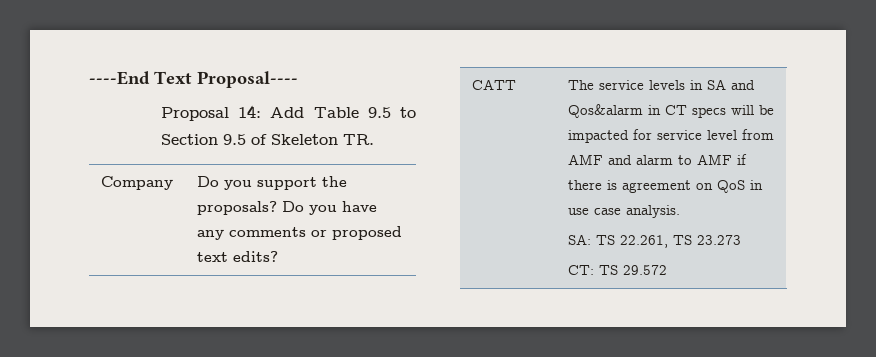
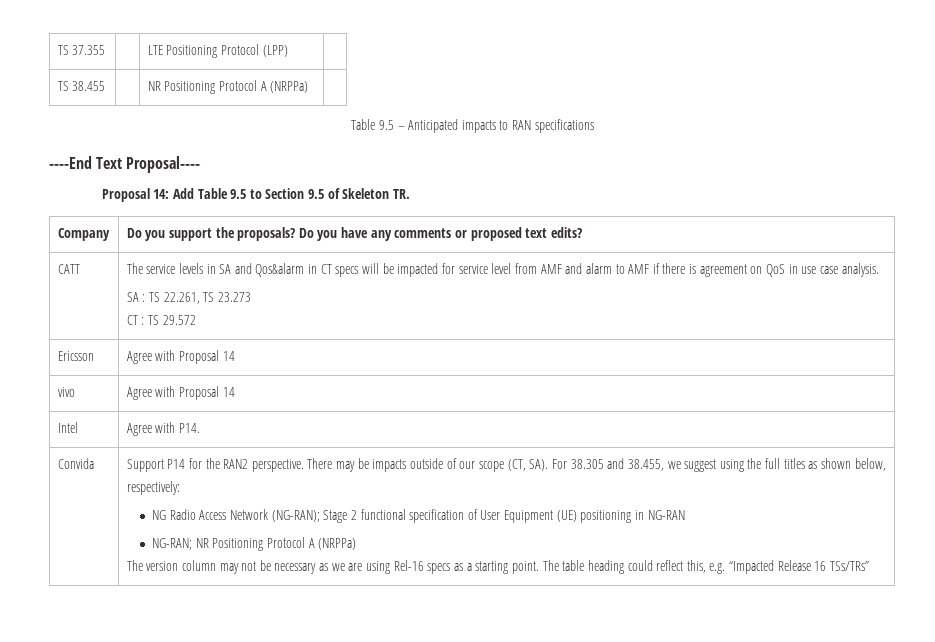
+ TS 37.355 | | LTE Positioning Protocol (LPP) |
+ TS 38.455 | | NR Positioning Protocol A (NRPPa) |
+ Table 9.5 – Anticipated impacts to RAN specifications
- SA: TS 22.261, TS 23.273
+ SA : TS 22.261, TS 23.273
- CT: TS 29.572
+ CT : TS 29.572
+ Ericsson | Agree with Proposal 14
+ vivo | Agree with Proposal 14
+ Intel | Agree with P14.
+ Convida | Support P14 for the RAN2 perspective. There may be impacts outside of our scope (CT, SA). For 38.305 and 38.455, we suggest using the full titles as shown below, respectively:
+ NG Radio Access Network (NG-RAN); Stage 2 functional specification of User Equipment (UE) positioning in NG-RAN
+ NG-RAN; NR Positioning Protocol A (NRPPa)
+ The version column may not be necessary as we are using Rel-16 specs as a starting point. The table heading could reflect this, e.g. “Impacted Release 16 TSs/TRs”

